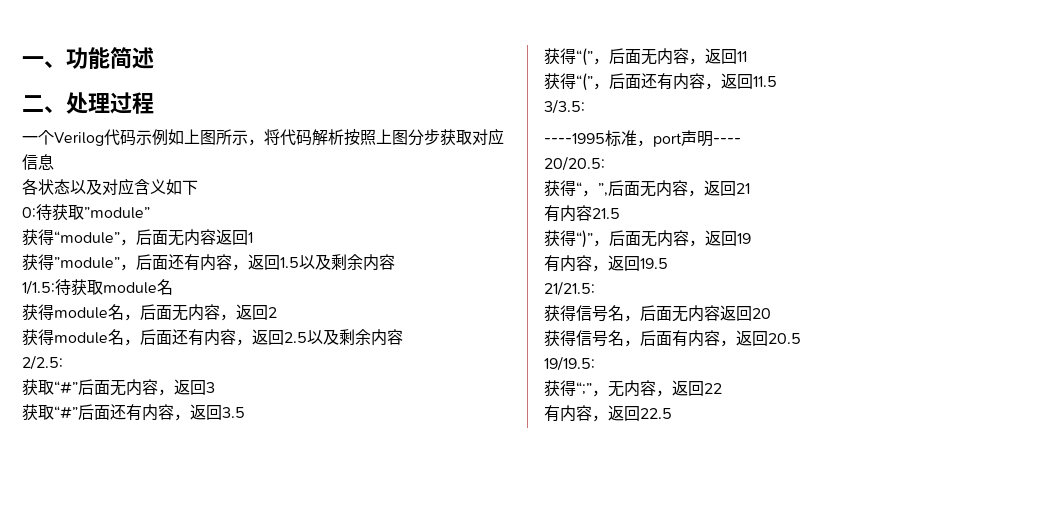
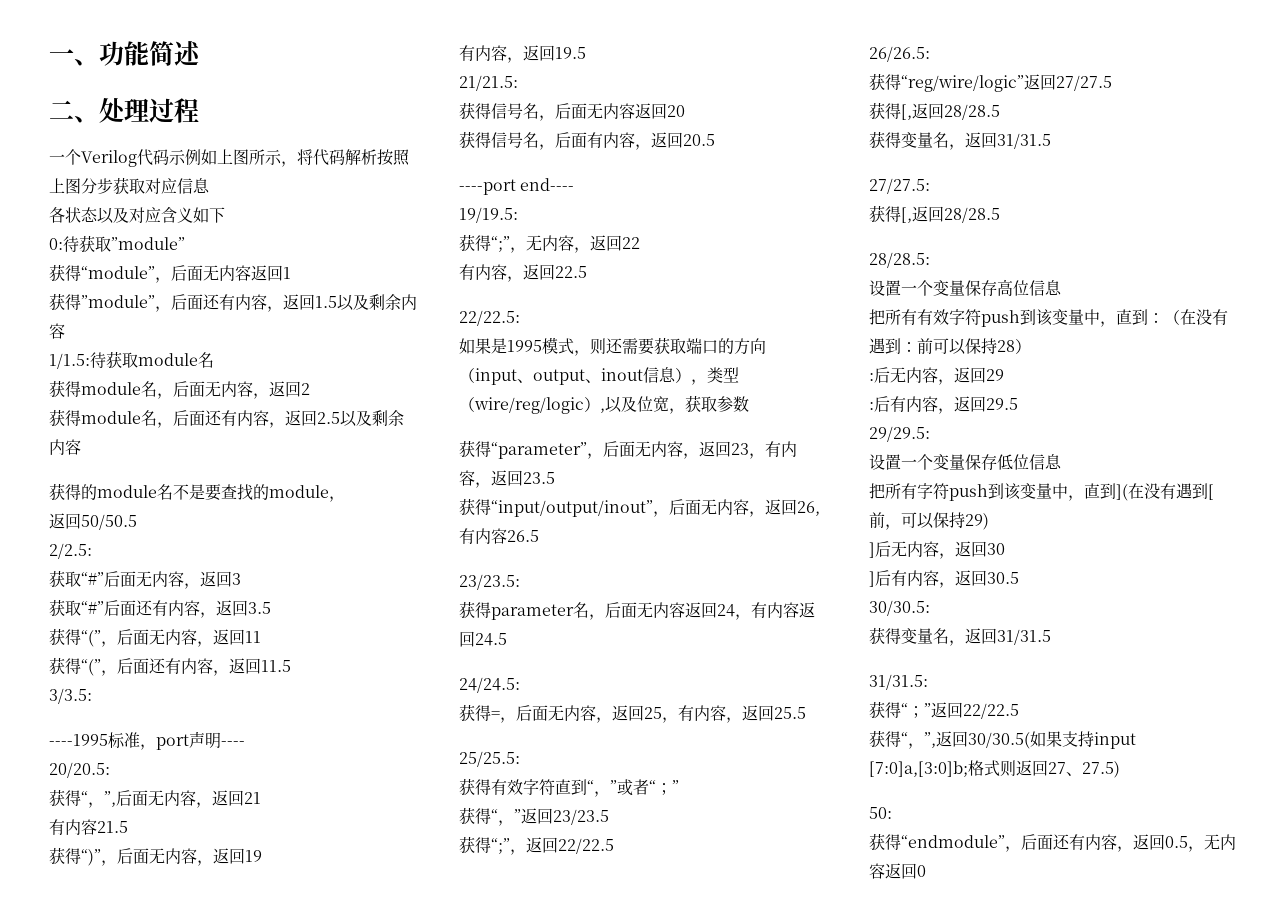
+ 获得的module名不是要查找的module，
+ 返回50/50.5
+ ----port end----
+ 22/22.5:
+ 如果是1995模式，则还需要获取端口的方向（input、output、inout信息），类型（wire/reg/logic）,以及位宽，获取参数
+ 获得“parameter”，后面无内容，返回23，有内容，返回23.5
+ 获得“input/output/inout”，后面无内容，返回26,有内容26.5
+ 23/23.5:
+ 获得parameter名，后面无内容返回24，有内容返回24.5
+ 24/24.5:
+ 获得=，后面无内容，返回25，有内容，返回25.5
+ 25/25.5:
+ 获得有效字符直到“，”或者“；”
+ 获得“，”返回23/23.5
+ 获得“;”，返回22/22.5
+ 26/26.5:
+ 获得“reg/wire/logic”返回27/27.5
+ 获得[,返回28/28.5
+ 获得变量名，返回31/31.5
+ 27/27.5:
+ 获得[,返回28/28.5
+ 28/28.5:
+ 设置一个变量保存高位信息
+ 把所有有效字符push到该变量中，直到：（在没有遇到：前可以保持28）
+ :后无内容，返回29
+ :后有内容，返回29.5
+ 29/29.5:
+ 设置一个变量保存低位信息
+ 把所有字符push到该变量中，直到](在没有遇到[前，可以保持29)
+ ]后无内容，返回30
+ ]后有内容，返回30.5
+ 30/30.5:
+ 获得变量名，返回31/31.5
+ 31/31.5:
+ 获得“；”返回22/22.5
+ 获得“，”,返回30/30.5(如果支持input [7:0]a,[3:0]b;格式则返回27、27.5)
+ 50:
+ 获得“endmodule”，后面还有内容，返回0.5，无内容返回0

